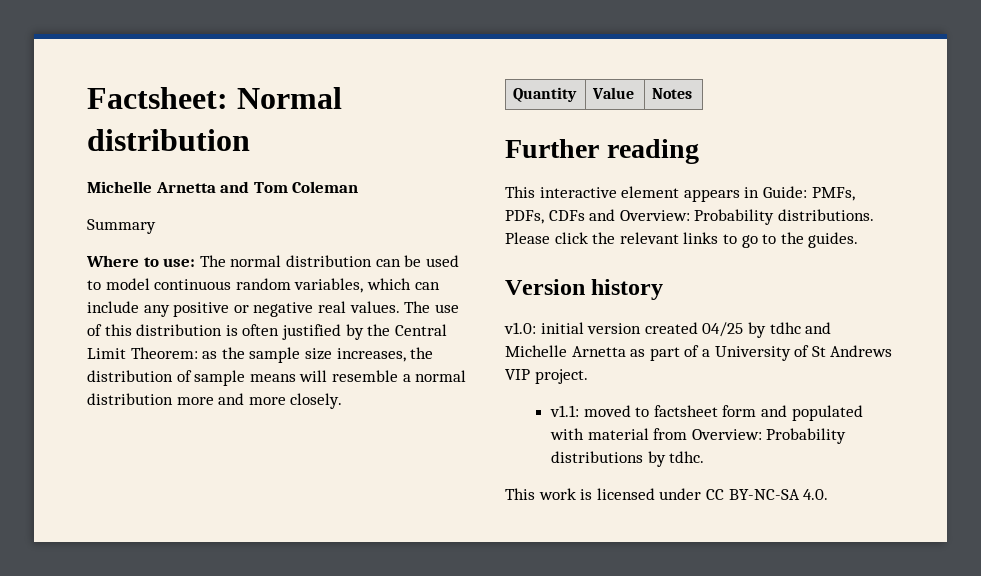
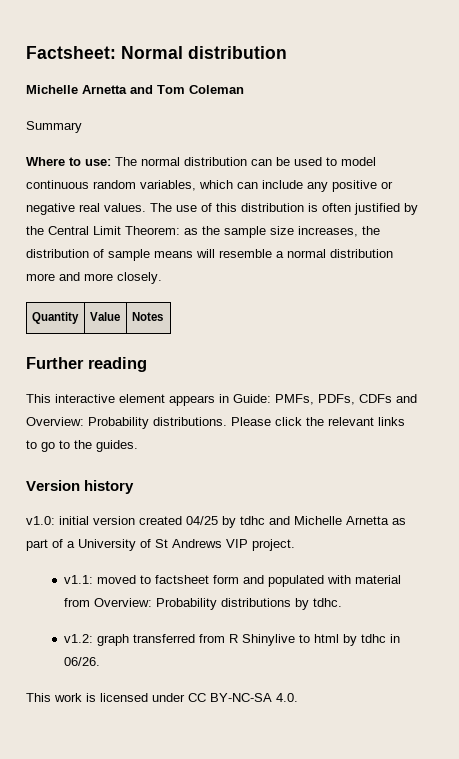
+ v1.2: graph transferred from R Shinylive to html by tdhc in 06/26.

